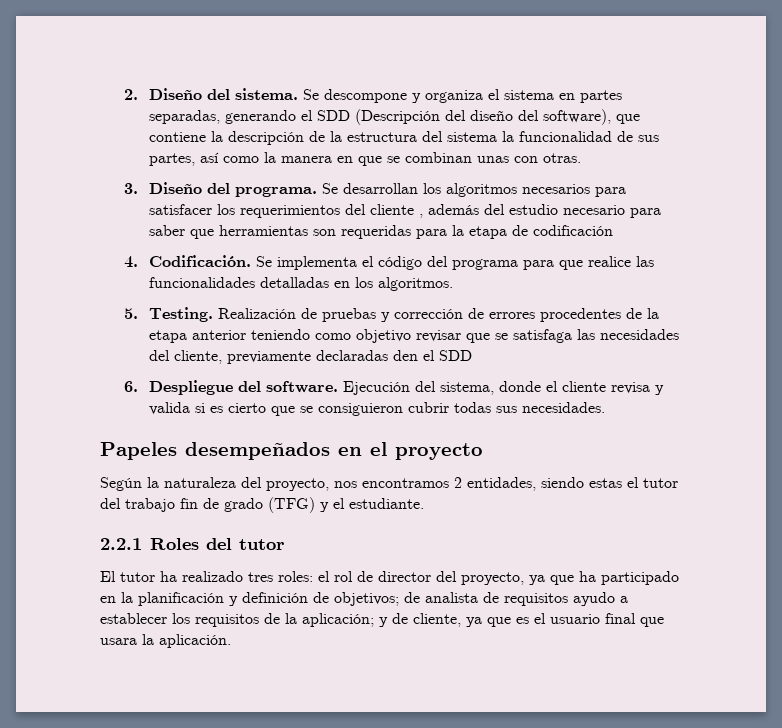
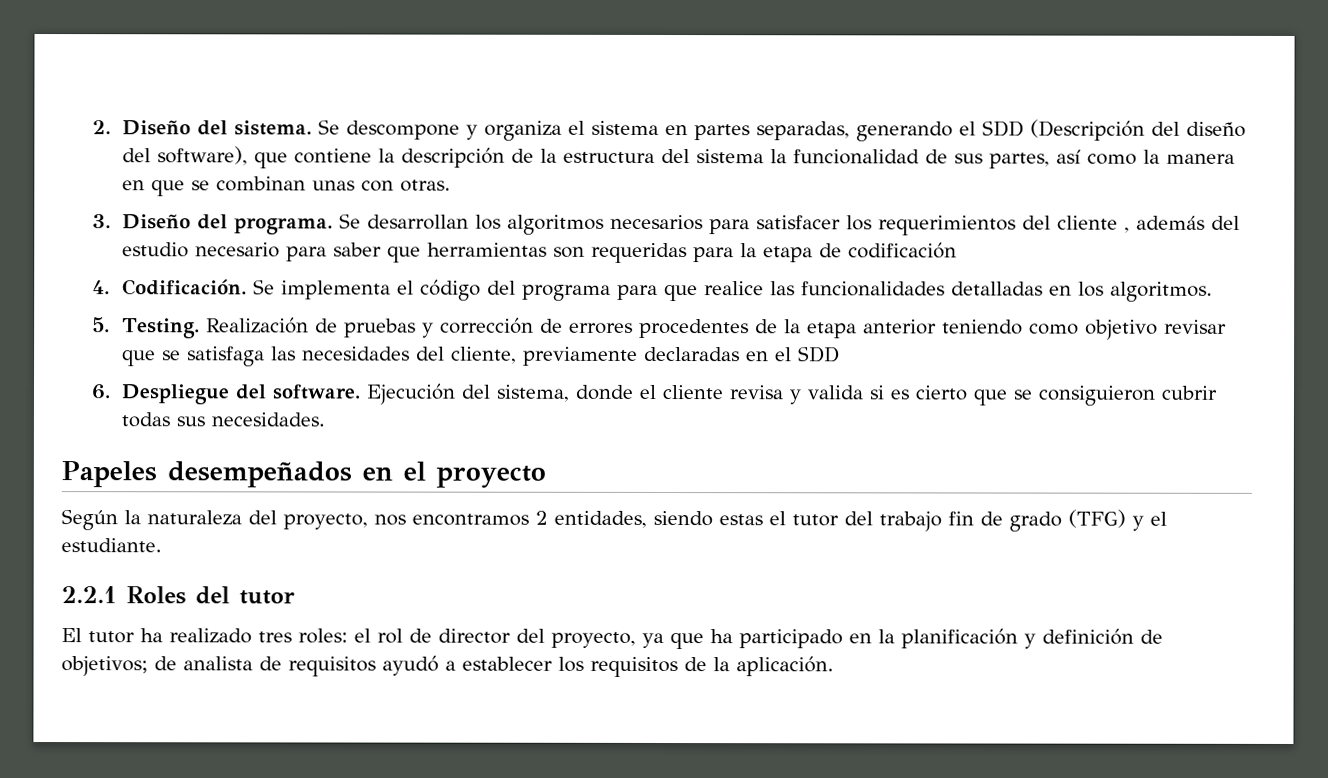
- Realización de pruebas y corrección de errores procedentes de la etapa anterior teniendo como objetivo revisar que se satisfaga las necesidades del cliente, previamente declaradas den el SDD
+ Realización de pruebas y corrección de errores procedentes de la etapa anterior teniendo como objetivo revisar que se satisfaga las necesidades del cliente, previamente declaradas en el SDD
- El tutor ha realizado tres roles: el rol de director del proyecto, ya que ha participado en la planificación y definición de objetivos; de analista de requisitos ayudo a establecer los requisitos de la aplicación; y de cliente, ya que es el usuario final que usara la aplicación.
+ El tutor ha realizado tres roles: el rol de director del proyecto, ya que ha participado en la planificación y definición de objetivos; de analista de requisitos ayudó a establecer los requisitos de la aplicación.

